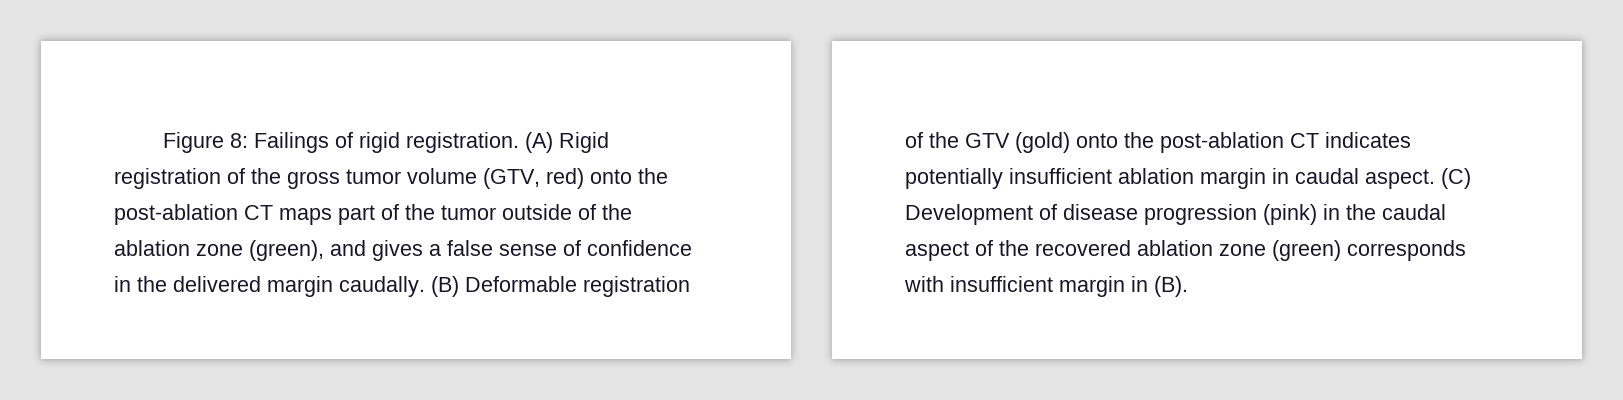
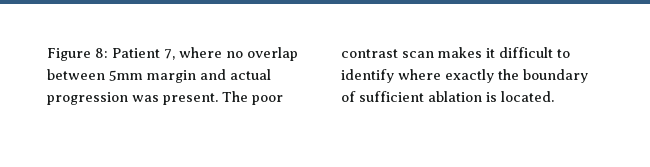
- Figure 8: Failings of rigid registration. (A) Rigid registration of the gross tumor volume (GTV, red) onto the post-ablation CT maps part of the tumor outside of the ablation zone (green), and gives a false sense of confidence in the delivered margin caudally. (B) Deformable registration of the GTV (gold) onto the post-ablation CT indicates potentially insufficient ablation margin in caudal aspect. (C) Development of disease progression (pink) in the caudal aspect of the recovered ablation zone (green) corresponds with insufficient margin in (B).
+ Figure 8: Patient 7, where no overlap between 5mm margin and actual progression was present. The poor contrast scan makes it difficult to identify where exactly the boundary of sufficient ablation is located.

